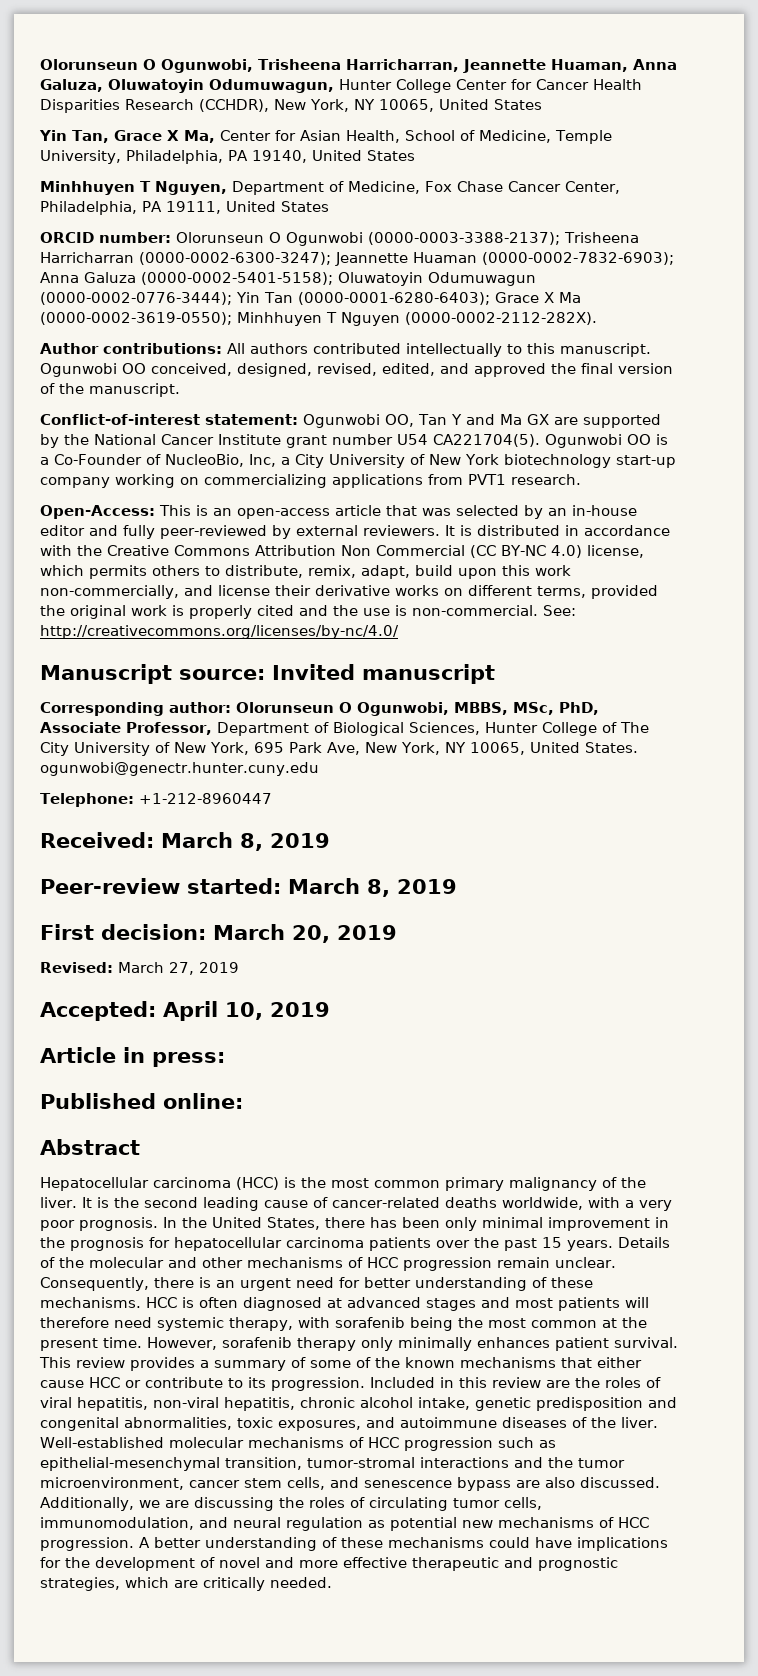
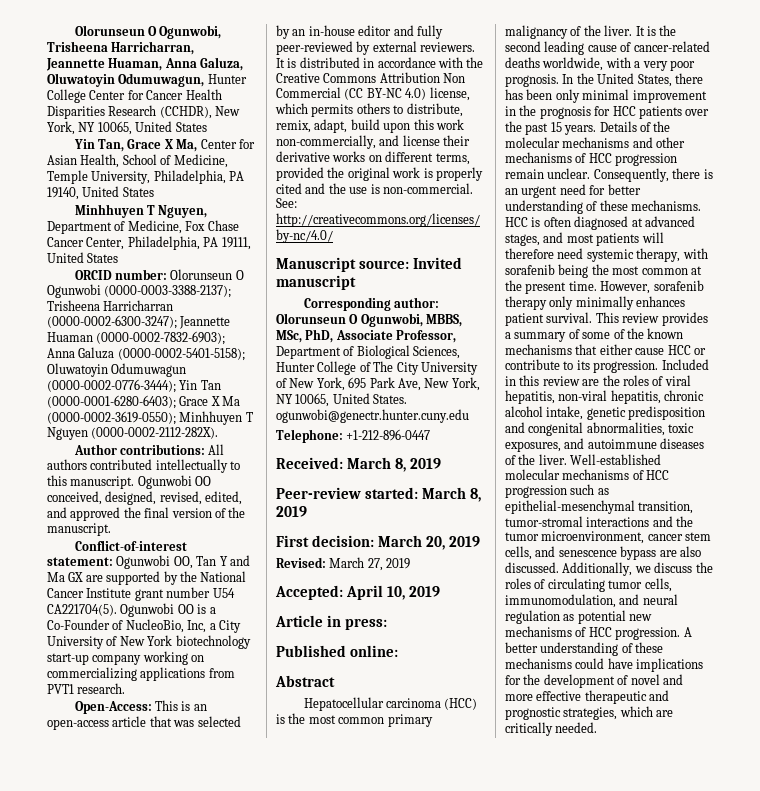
- Telephone: +1-212-8960447
+ Telephone: +1-212-896-0447
- In the United States, there has been only minimal improvement in the prognosis for hepatocellular carcinoma patients over the past 15 years.
+ In the United States, there has been only minimal improvement in the prognosis for HCC patients over the past 15 years.
- Details of the molecular and other mechanisms of HCC progression remain unclear.
+ Details of the molecular mechanisms and other mechanisms of HCC progression remain unclear.
- HCC is often diagnosed at advanced stages and most patients will therefore need systemic therapy, with sorafenib being the most common at the present time.
+ HCC is often diagnosed at advanced stages, and most patients will therefore need systemic therapy, with sorafenib being the most common at the present time.
- Additionally, we are discussing the roles of circulating tumor cells, immunomodulation, and neural regulation as potential new mechanisms of HCC progression.
+ Additionally, we discuss the roles of circulating tumor cells, immunomodulation, and neural regulation as potential new mechanisms of HCC progression.

